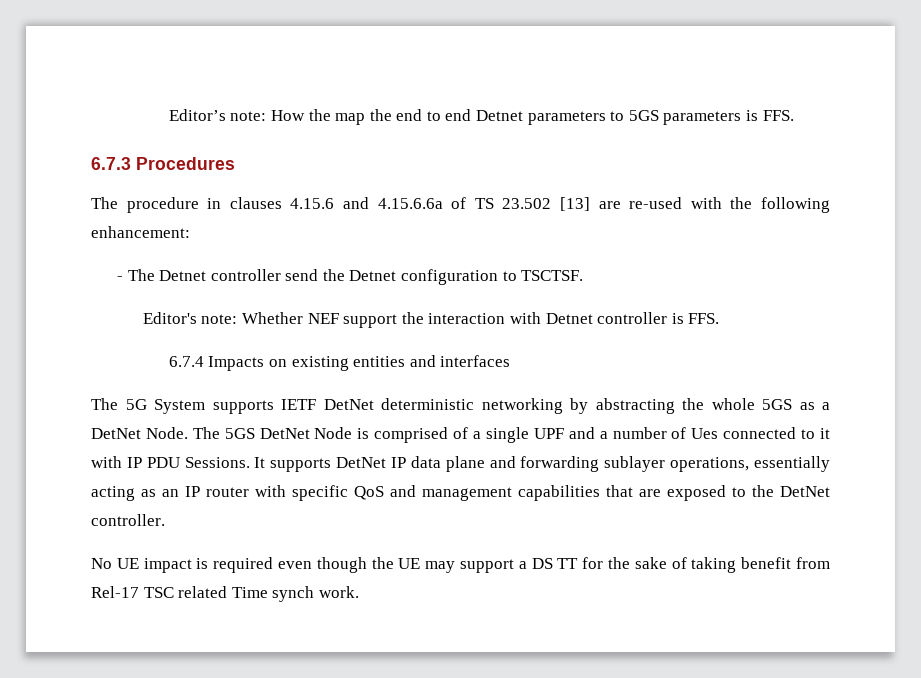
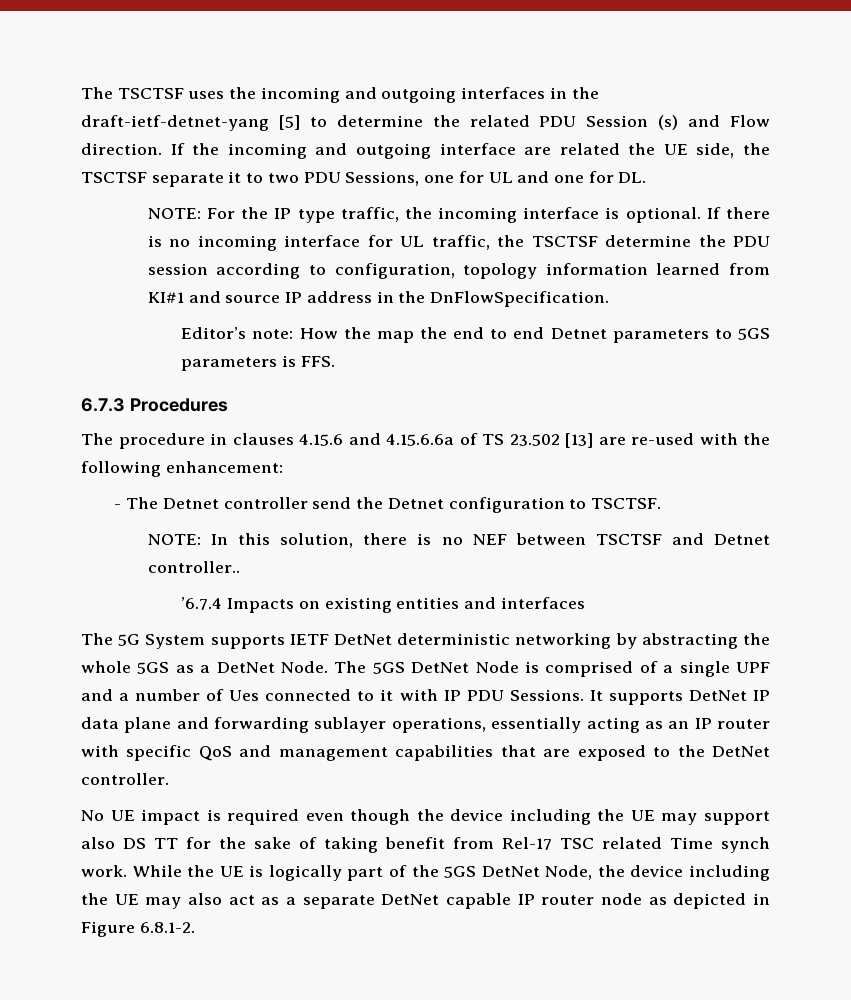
+ The TSCTSF uses the incoming and outgoing interfaces in the draft-ietf-detnet-yang [5] to determine the related PDU Session (s) and Flow direction. If the incoming and outgoing interface are related the UE side, the TSCTSF separate it to two PDU Sessions, one for UL and one for DL.
+ NOTE: For the IP type traffic, the incoming interface is optional. If there is no incoming interface for UL traffic, the TSCTSF determine the PDU session according to configuration, topology information learned from KI#1 and source IP address in the DnFlowSpecification.
- Editor's note: Whether NEF support the interaction with Detnet controller is FFS.
- 6.7.4 Impacts on existing entities and interfaces
+ NOTE: In this solution, there is no NEF between TSCTSF and Detnet controller..
+ ’6.7.4 Impacts on existing entities and interfaces
- No UE impact is required even though the UE may support a DS TT for the sake of taking benefit from Rel-17 TSC related Time synch work.
+ No UE impact is required even though the device including the UE may support also DS TT for the sake of taking benefit from Rel-17 TSC related Time synch work.
+ While the UE is logically part of the 5GS DetNet Node, the device including the UE may also act as a separate DetNet capable IP router node as depicted in Figure 6.8.1-2.

